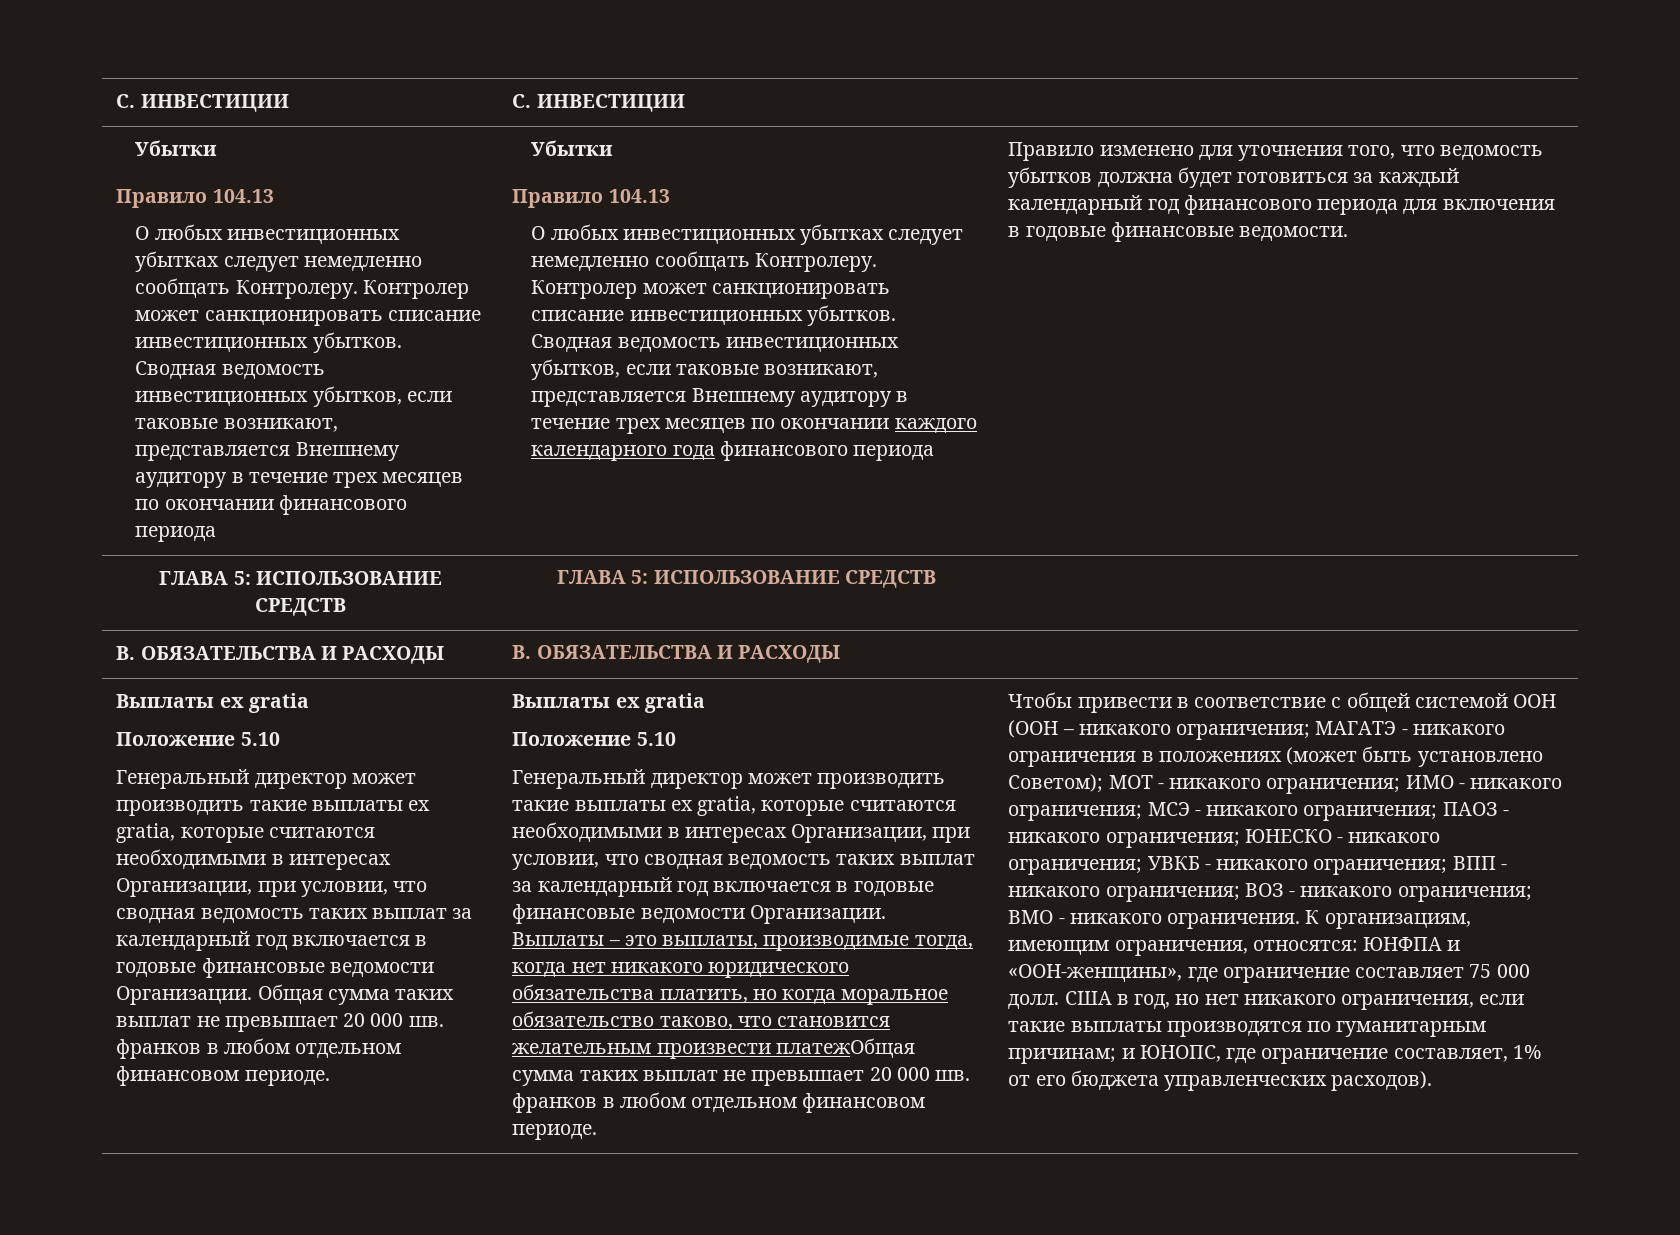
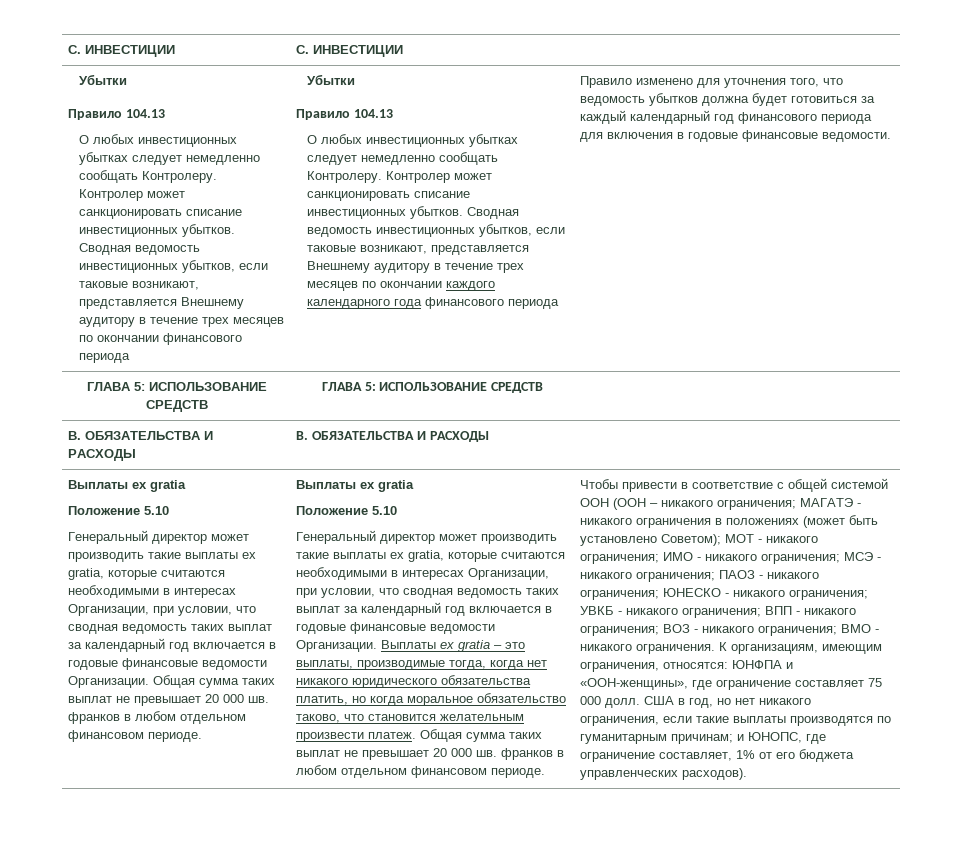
- Выплаты – это выплаты, производимые тогда, когда нет никакого юридического обязательства платить, но когда моральное обязательство таково, что становится желательным произвести платежОбщая сумма таких выплат не превышает 20 000 шв. франков в любом отдельном финансовом периоде.
+ Выплаты ex gratia – это выплаты, производимые тогда, когда нет никакого юридического обязательства платить, но когда моральное обязательство таково, что становится желательным произвести платеж. Общая сумма таких выплат не превышает 20 000 шв. франков в любом отдельном финансовом периоде.

